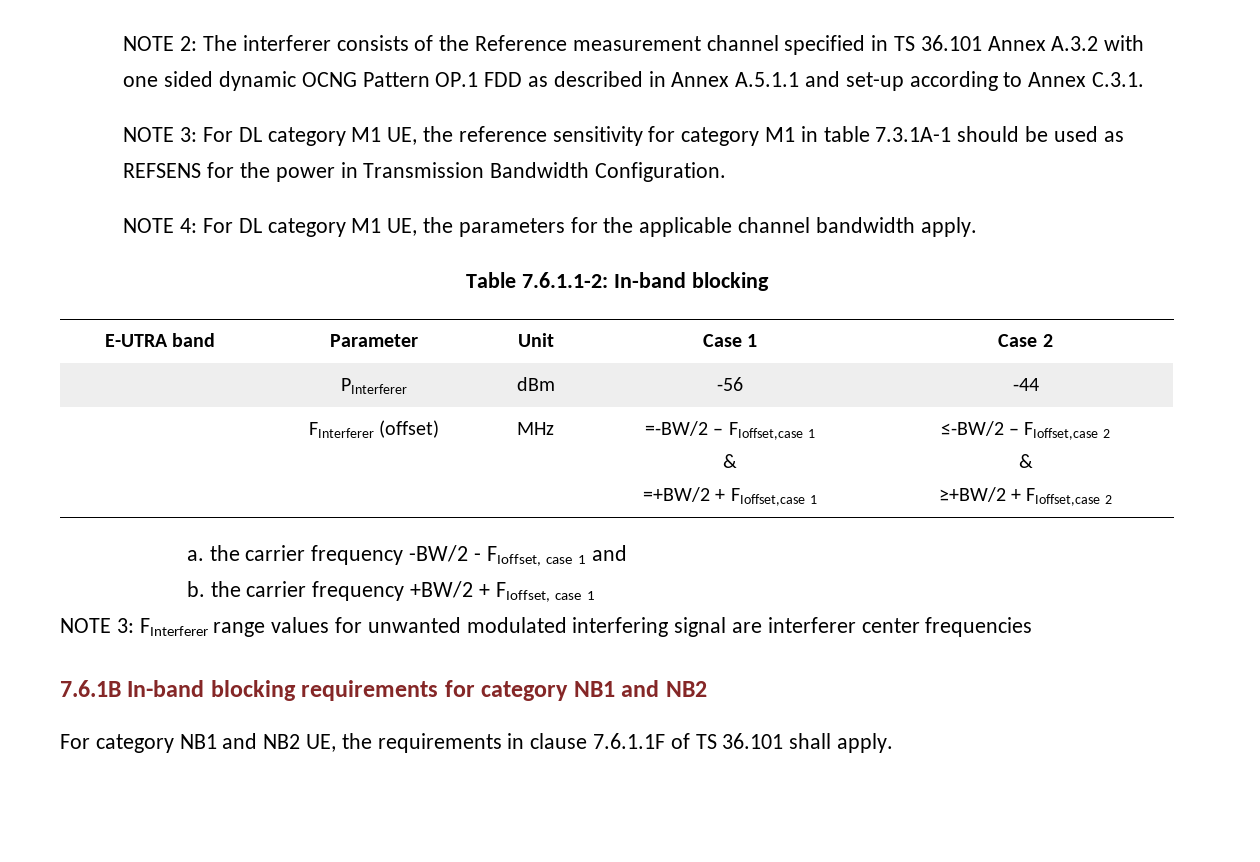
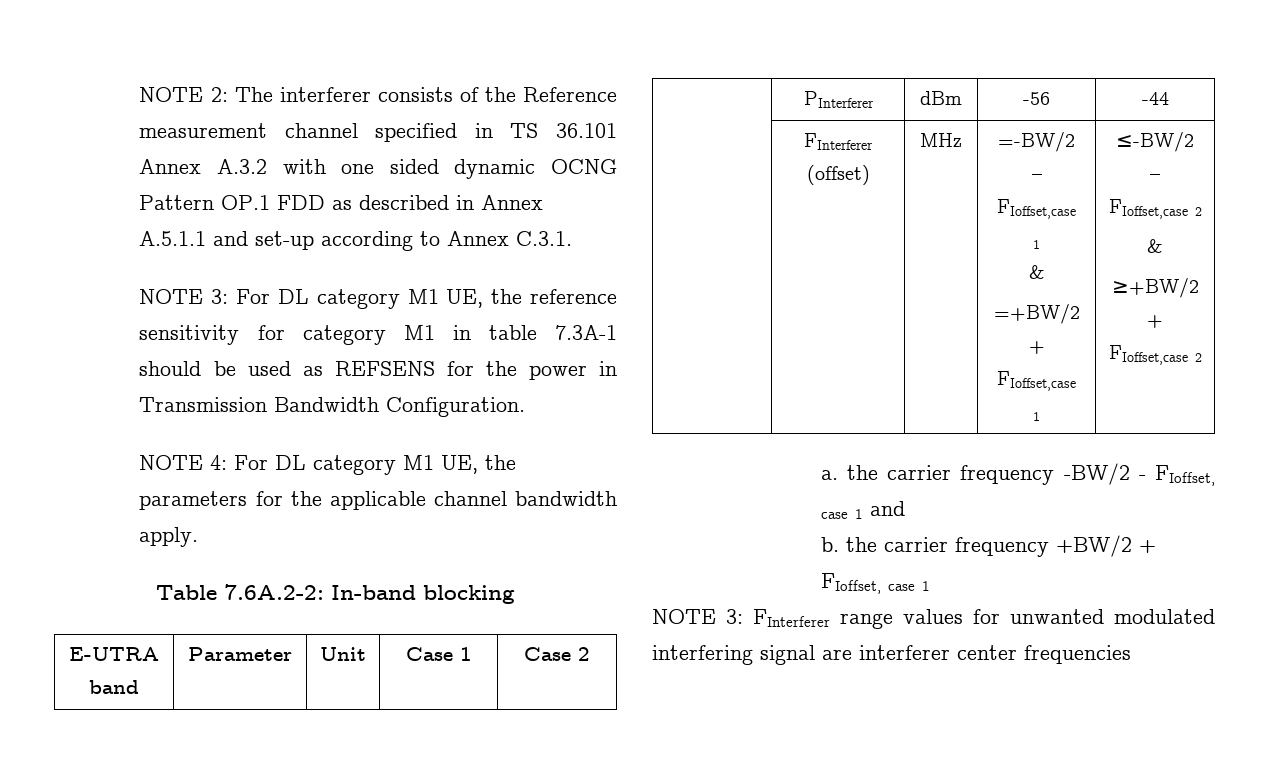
- NOTE 3: For DL category M1 UE, the reference sensitivity for category M1 in table 7.3.1A-1 should be used as REFSENS for the power in Transmission Bandwidth Configuration.
+ NOTE 3: For DL category M1 UE, the reference sensitivity for category M1 in table 7.3A-1 should be used as REFSENS for the power in Transmission Bandwidth Configuration.
- Table 7.6.1.1-2: In-band blocking
+ Table 7.6A.2-2: In-band blocking
- 7.6.1B In-band blocking requirements for category NB1 and NB2
- For category NB1 and NB2 UE, the requirements in clause 7.6.1.1F of TS 36.101 shall apply.

